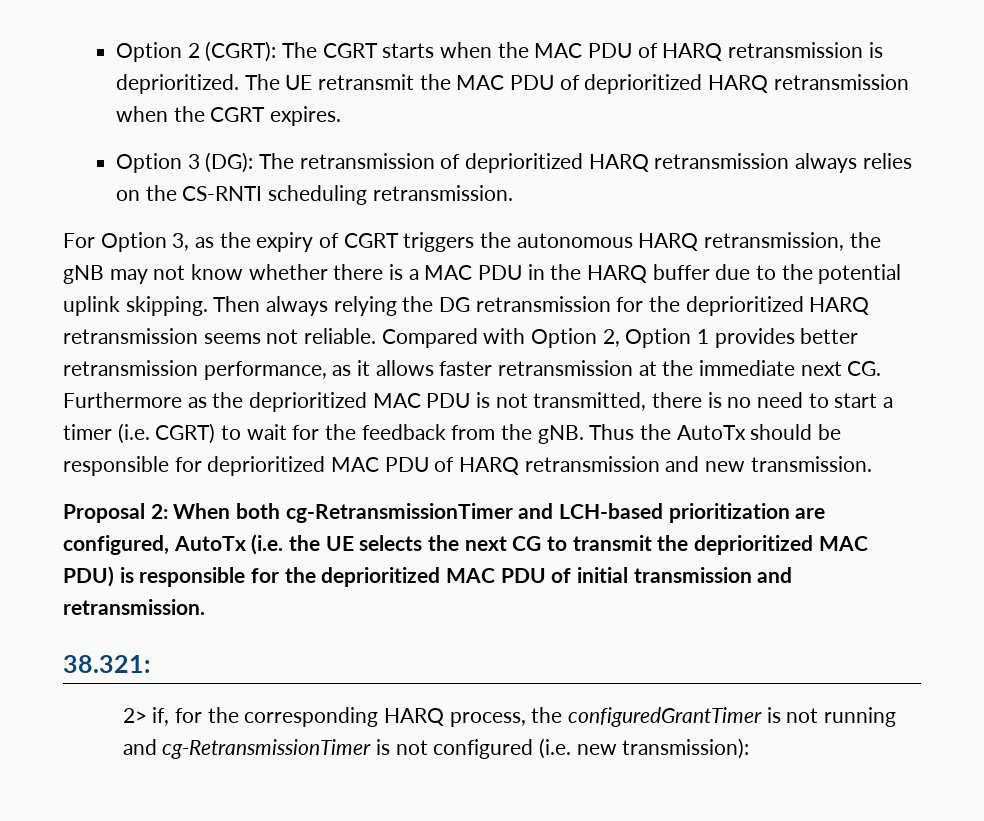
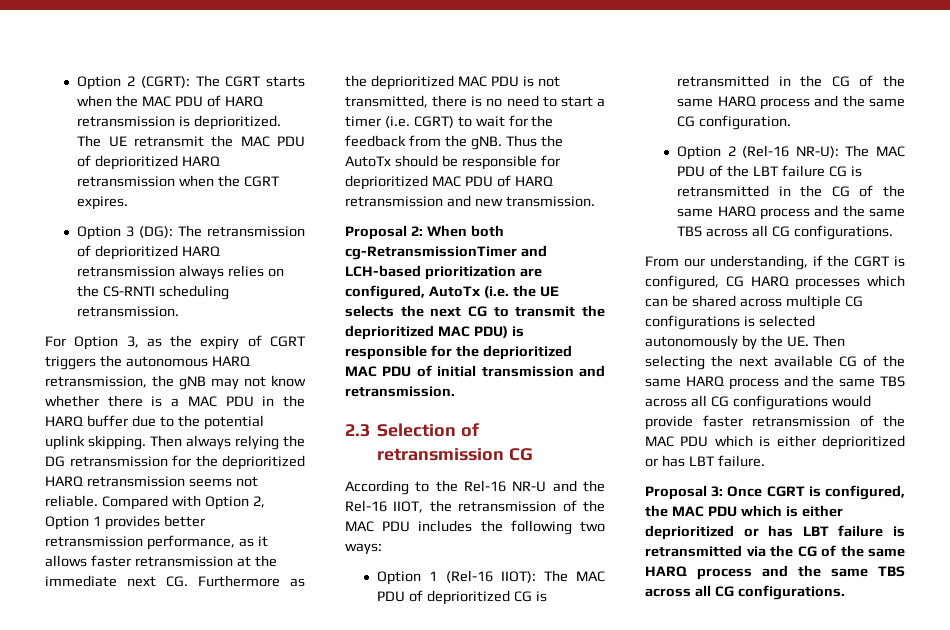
- 38.321:
- 2> if, for the corresponding HARQ process, the configuredGrantTimer is not running and cg-RetransmissionTimer is not configured (i.e. new transmission):
+ 2.3 Selection of retransmission CG
+ According to the Rel-16 NR-U and the Rel-16 IIOT, the retransmission of the MAC PDU includes the following two ways:
+ Option 1 (Rel-16 IIOT): The MAC PDU of deprioritized CG is retransmitted in the CG of the same HARQ process and the same CG configuration.
+ Option 2 (Rel-16 NR-U): The MAC PDU of the LBT failure CG is retransmitted in the CG of the same HARQ process and the same TBS across all CG configurations.
+ From our understanding, if the CGRT is configured, CG HARQ processes which can be shared across multiple CG configurations is selected autonomously by the UE. Then selecting the next available CG of the same HARQ process and the same TBS across all CG configurations would provide faster retransmission of the MAC PDU which is either deprioritized or has LBT failure.
+ Proposal 3: Once CGRT is configured, the MAC PDU which is either deprioritized or has LBT failure is retransmitted via the CG of the same HARQ process and the same TBS across all CG configurations.

